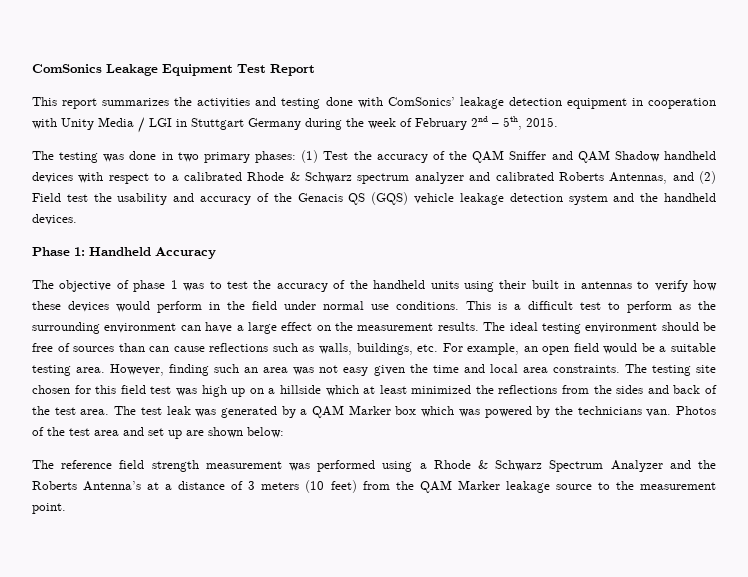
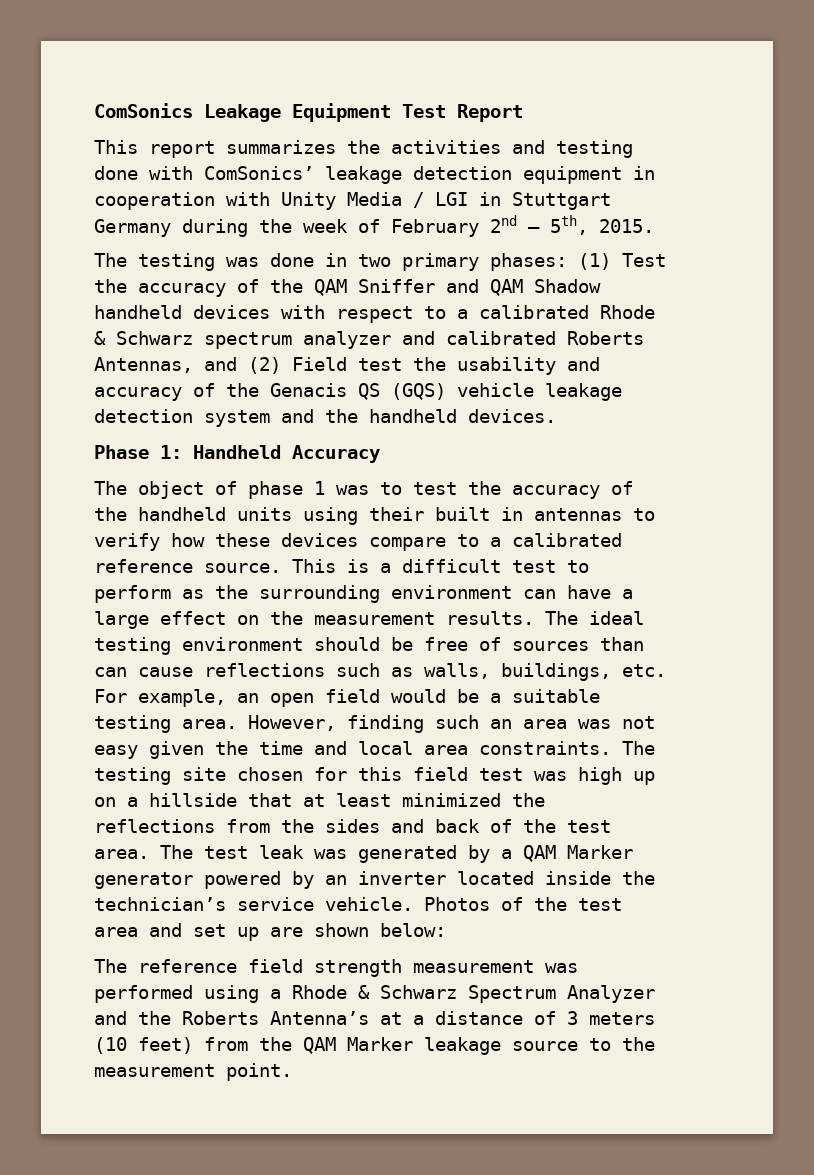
- The objective of phase 1 was to test the accuracy of the handheld units using their built in antennas to verify how these devices would perform in the field under normal use conditions.
+ The object of phase 1 was to test the accuracy of the handheld units using their built in antennas to verify how these devices compare to a calibrated reference source.
- The testing site chosen for this field test was high up on a hillside which at least minimized the reflections from the sides and back of the test area.
+ The testing site chosen for this field test was high up on a hillside that at least minimized the reflections from the sides and back of the test area.
- The test leak was generated by a QAM Marker box which was powered by the technicians van.
+ The test leak was generated by a QAM Marker generator powered by an inverter located inside the technician’s service vehicle.

